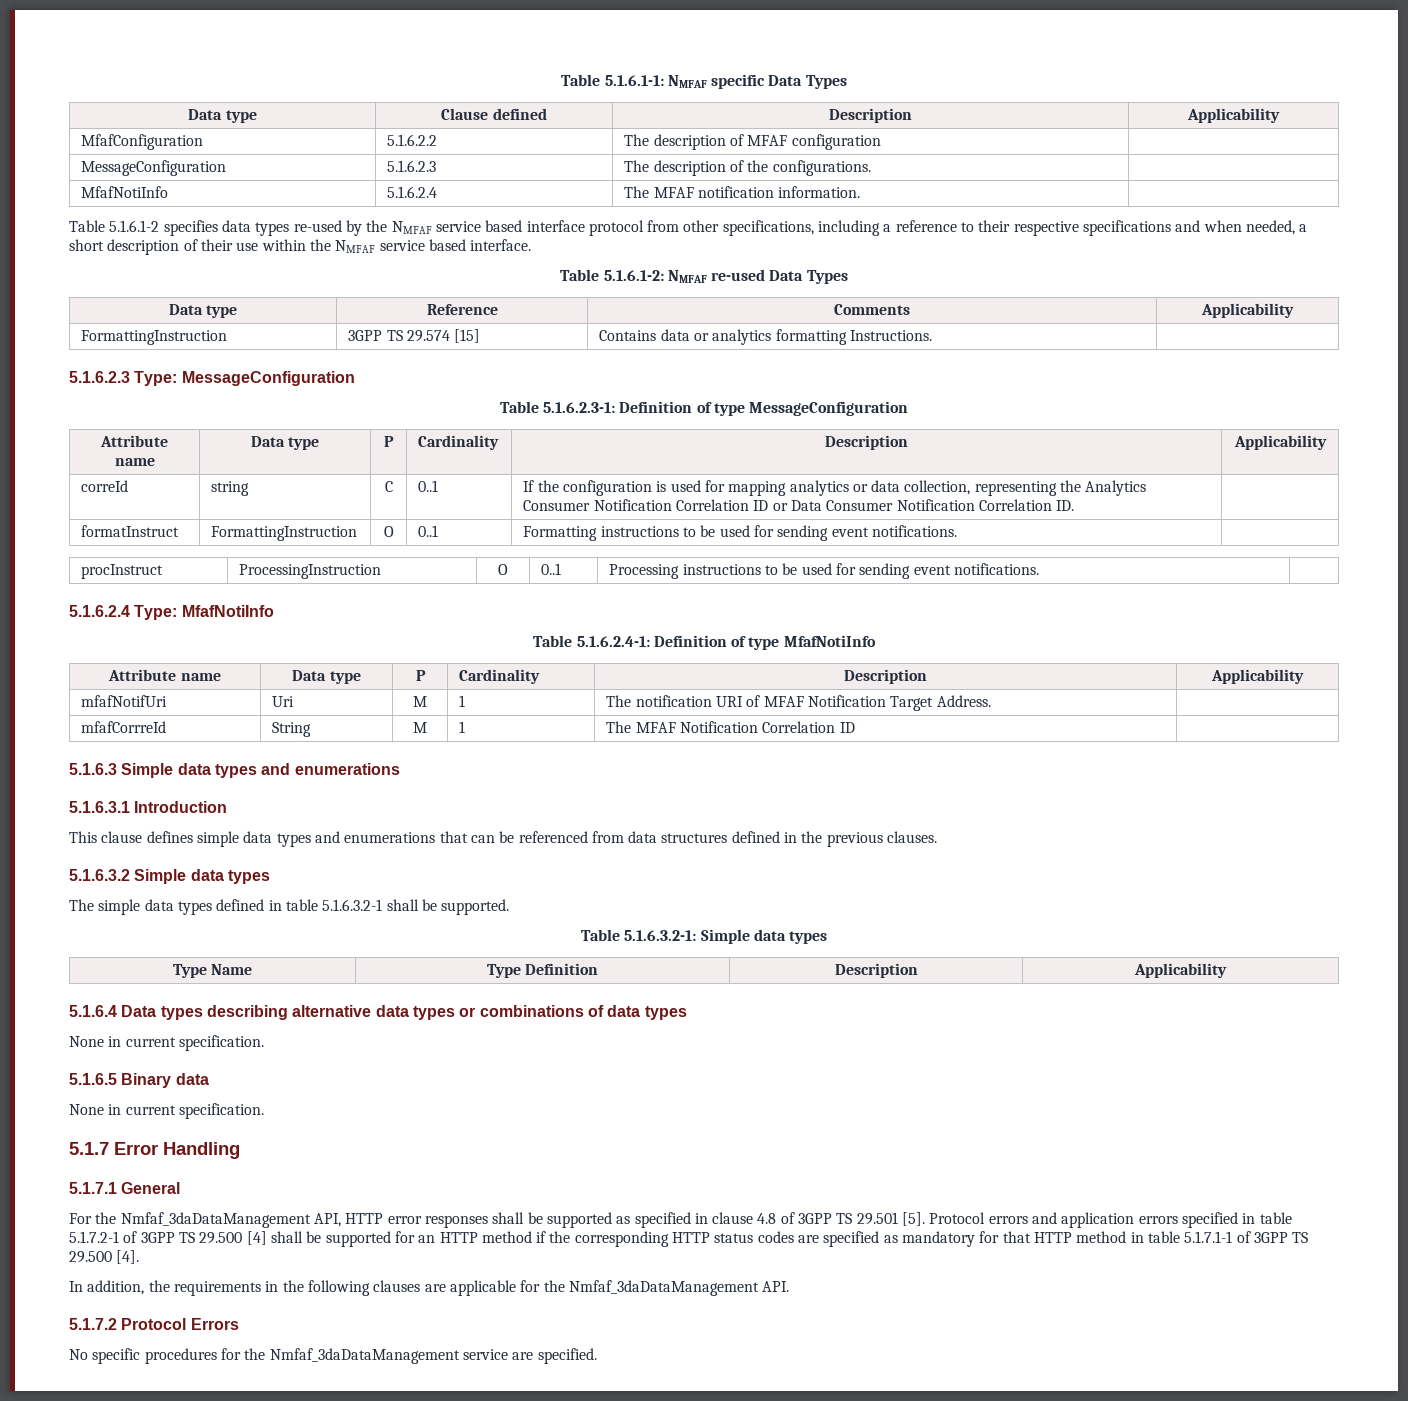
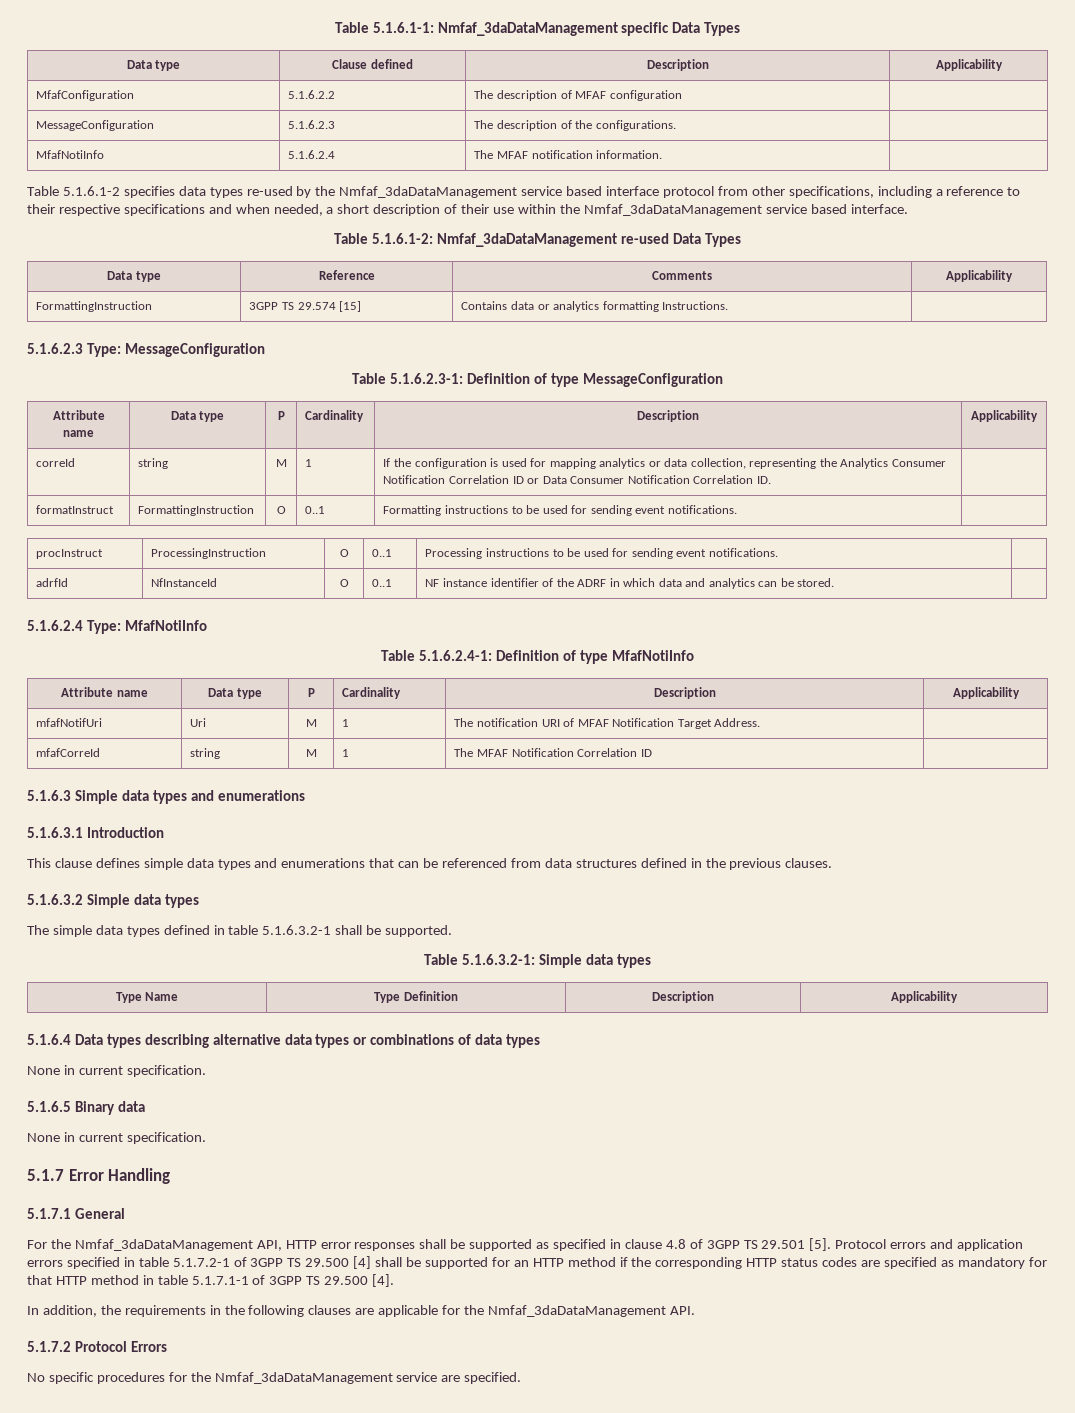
- Table 5.1.6.1-1: NMFAF specific Data Types
+ Table 5.1.6.1-1: Nmfaf_3daDataManagement specific Data Types
- Table 5.1.6.1-2 specifies data types re-used by the NMFAF service based interface protocol from other specifications, including a reference to their respective specifications and when needed, a short description of their use within the NMFAF service based interface.
+ Table 5.1.6.1-2 specifies data types re-used by the Nmfaf_3daDataManagement service based interface protocol from other specifications, including a reference to their respective specifications and when needed, a short description of their use within the Nmfaf_3daDataManagement service based interface.
- Table 5.1.6.1-2: NMFAF re-used Data Types
+ Table 5.1.6.1-2: Nmfaf_3daDataManagement re-used Data Types
- correId | string | C | 0..1 | If the configuration is used for mapping analytics or data collection, representing the Analytics Consumer Notification Correlation ID or Data Consumer Notification Correlation ID. |
+ correId | string | M | 1 | If the configuration is used for mapping analytics or data collection, representing the Analytics Consumer Notification Correlation ID or Data Consumer Notification Correlation ID. |
+ adrfId | NfInstanceId | O | 0..1 | NF instance identifier of the ADRF in which data and analytics can be stored. |
- mfafCorrreId | String | M | 1 | The MFAF Notification Correlation ID |
+ mfafCorreId | string | M | 1 | The MFAF Notification Correlation ID |

